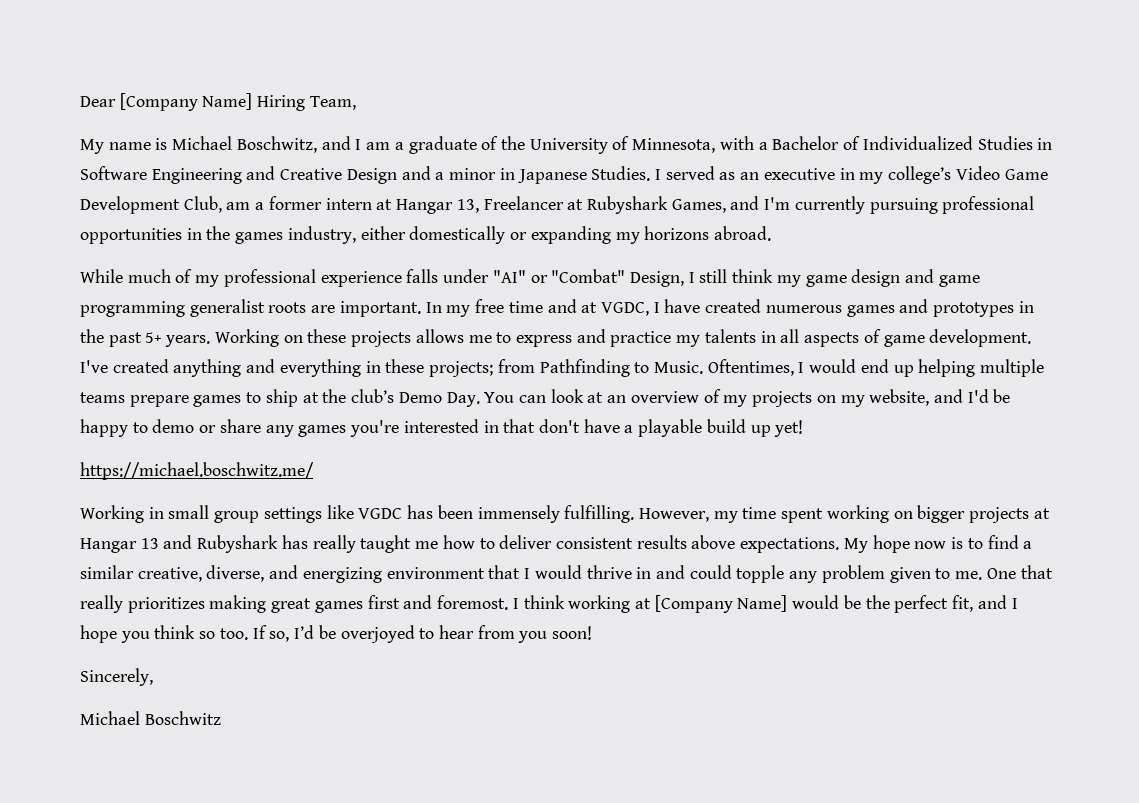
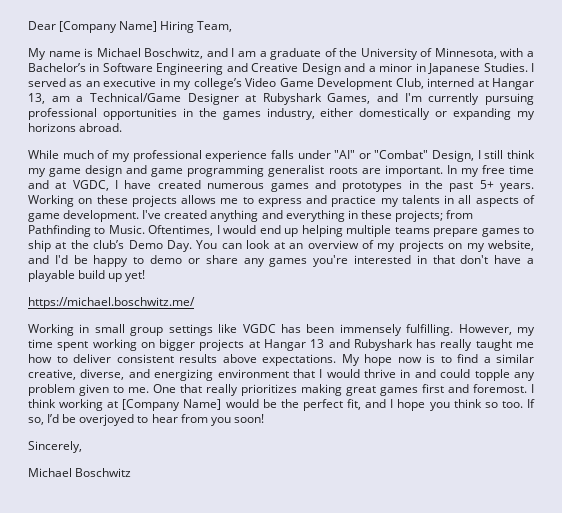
- My name is Michael Boschwitz, and I am a graduate of the University of Minnesota, with a Bachelor of Individualized Studies in Software Engineering and Creative Design and a minor in Japanese Studies.
+ My name is Michael Boschwitz, and I am a graduate of the University of Minnesota, with a Bachelor’s in Software Engineering and Creative Design and a minor in Japanese Studies.
- I served as an executive in my college’s Video Game Development Club, am a former intern at Hangar 13, Freelancer at Rubyshark Games, and I'm currently pursuing professional opportunities in the games industry, either domestically or expanding my horizons abroad.
+ I served as an executive in my college’s Video Game Development Club, interned at Hangar 13, am a Technical/Game Designer at Rubyshark Games, and I'm currently pursuing professional opportunities in the games industry, either domestically or expanding my horizons abroad.

